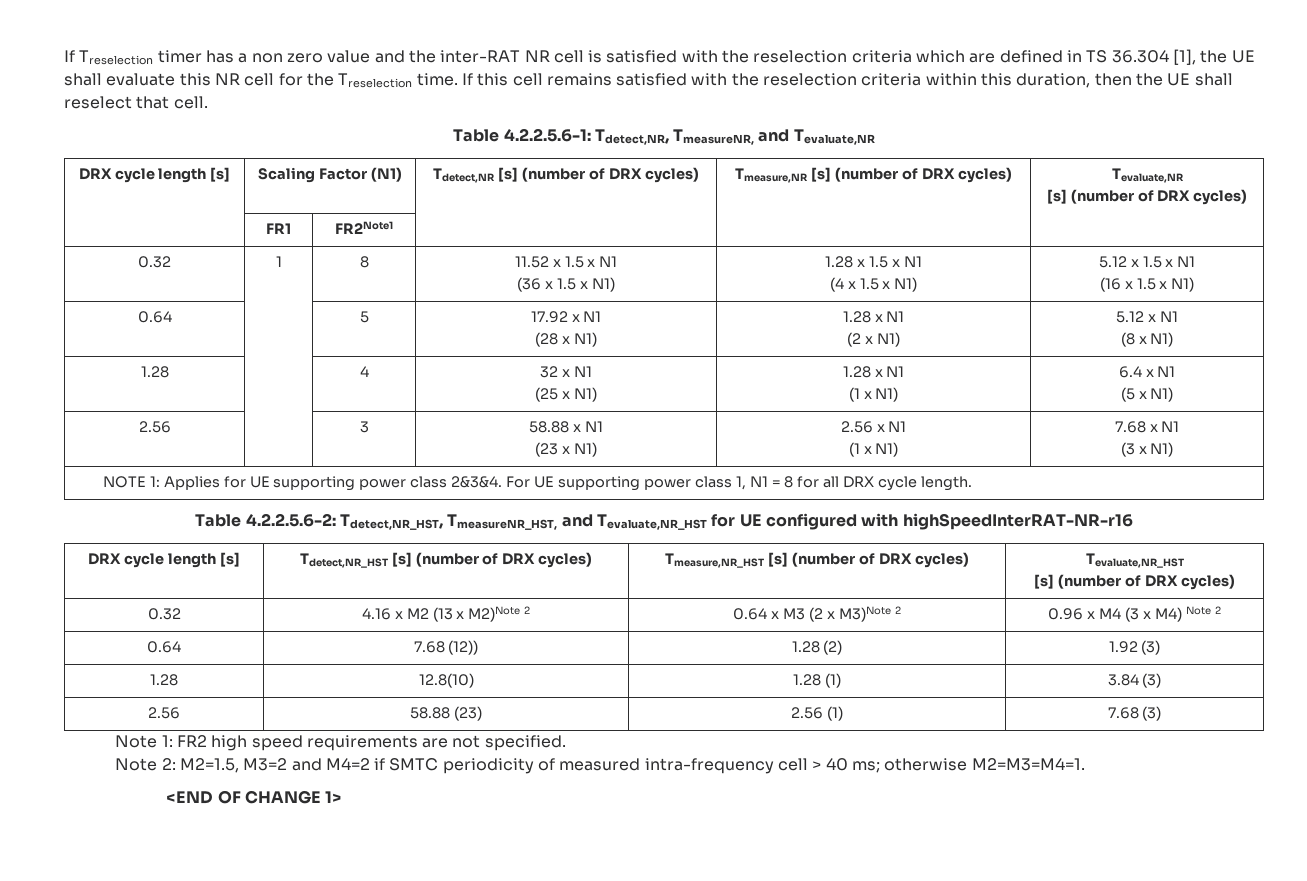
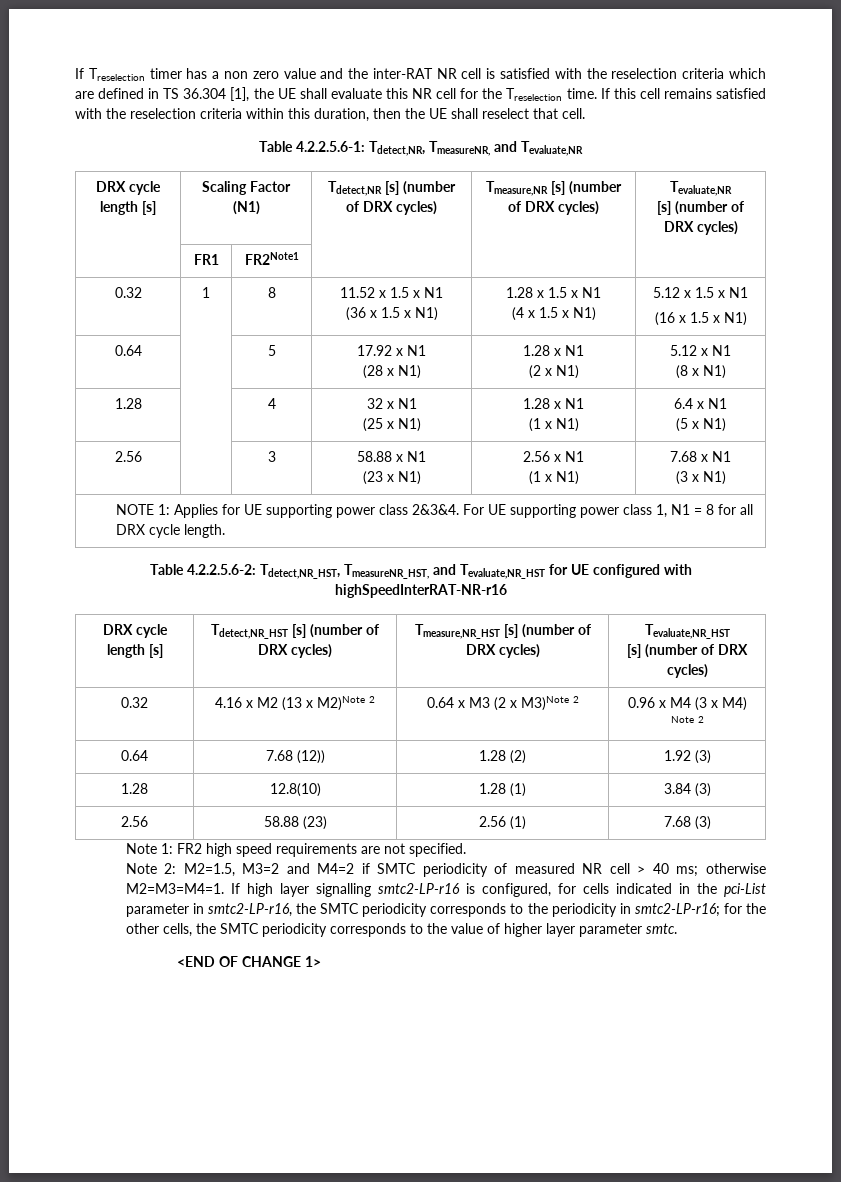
- Note 2: M2=1.5, M3=2 and M4=2 if SMTC periodicity of measured intra-frequency cell > 40 ms; otherwise M2=M3=M4=1.
+ Note 2: M2=1.5, M3=2 and M4=2 if SMTC periodicity of measured NR cell > 40 ms; otherwise M2=M3=M4=1. If high layer signalling smtc2-LP-r16 is configured, for cells indicated in the pci-List parameter in smtc2-LP-r16, the SMTC periodicity corresponds to the periodicity in smtc2-LP-r16; for the other cells, the SMTC periodicity corresponds to the value of higher layer parameter smtc.

